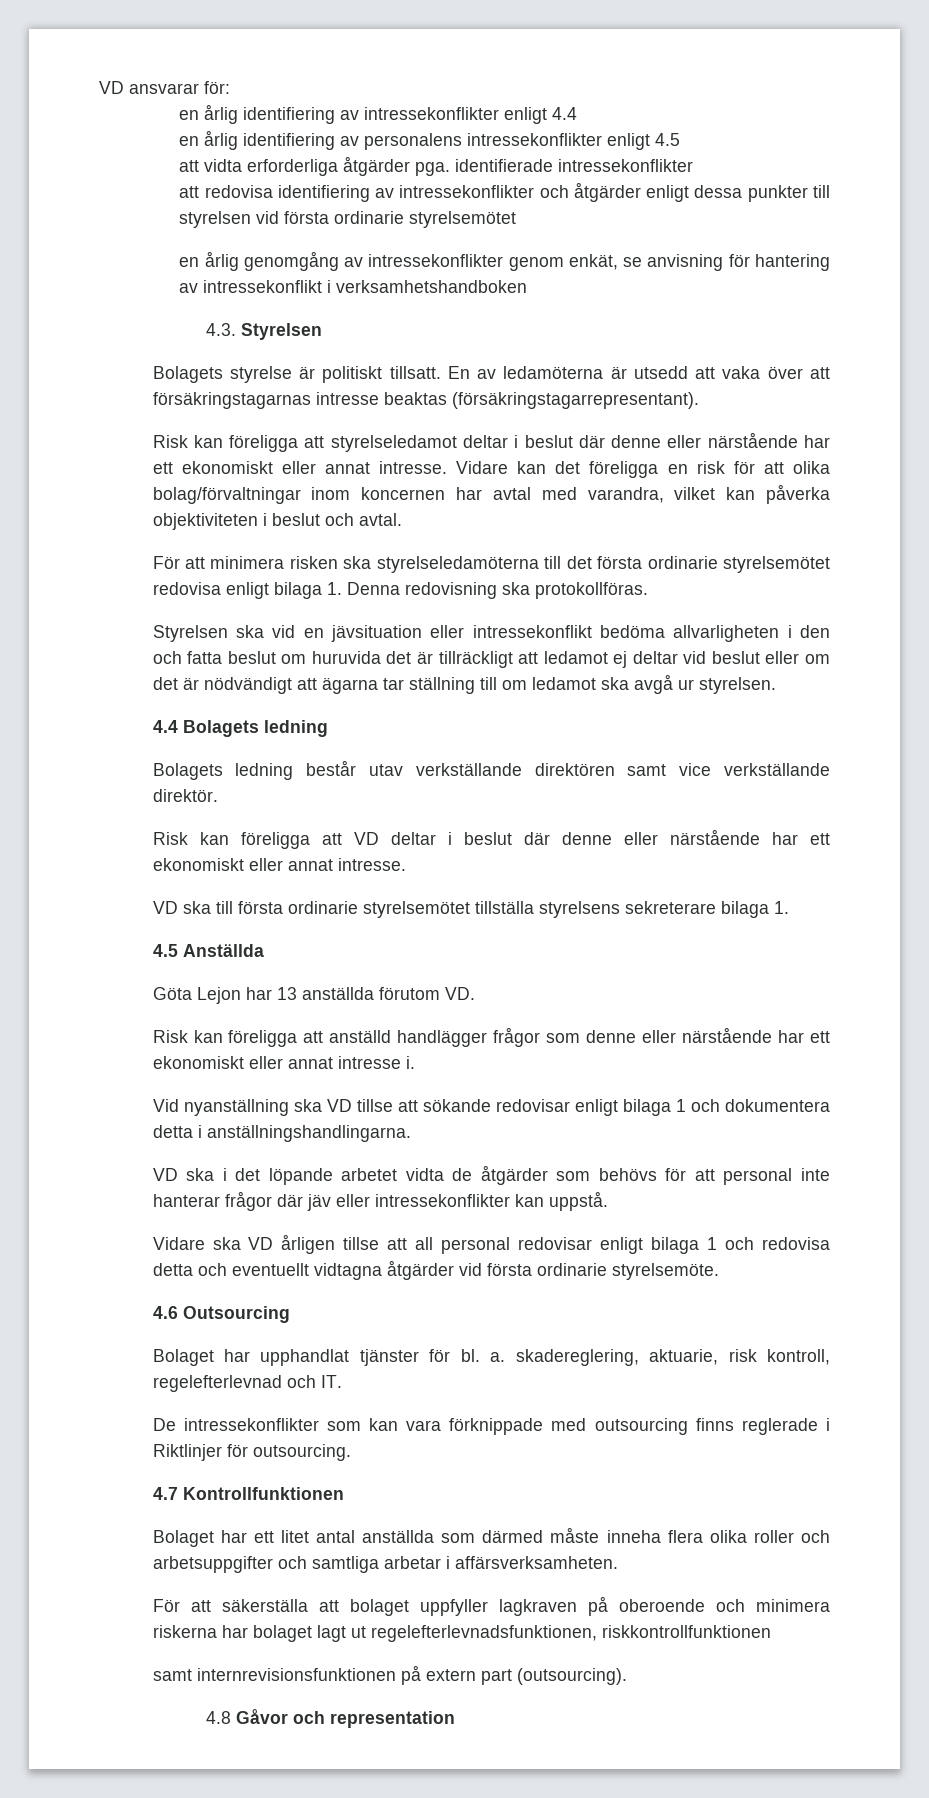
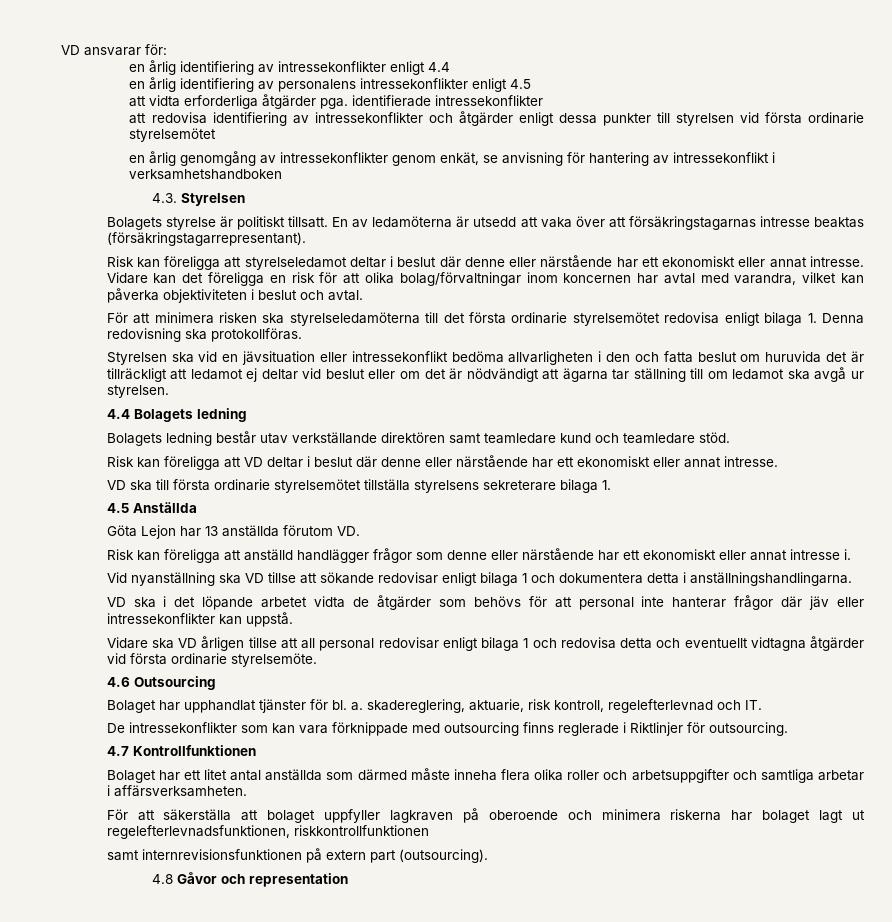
- Bolagets ledning består utav verkställande direktören samt vice verkställande direktör.
+ Bolagets ledning består utav verkställande direktören samt teamledare kund och teamledare stöd.

